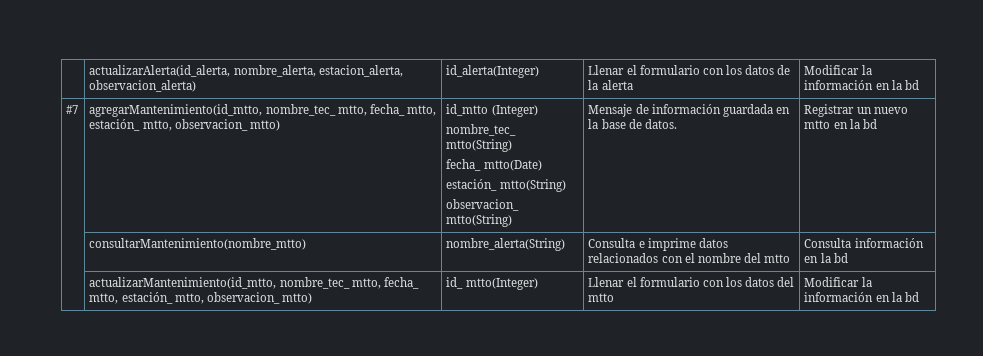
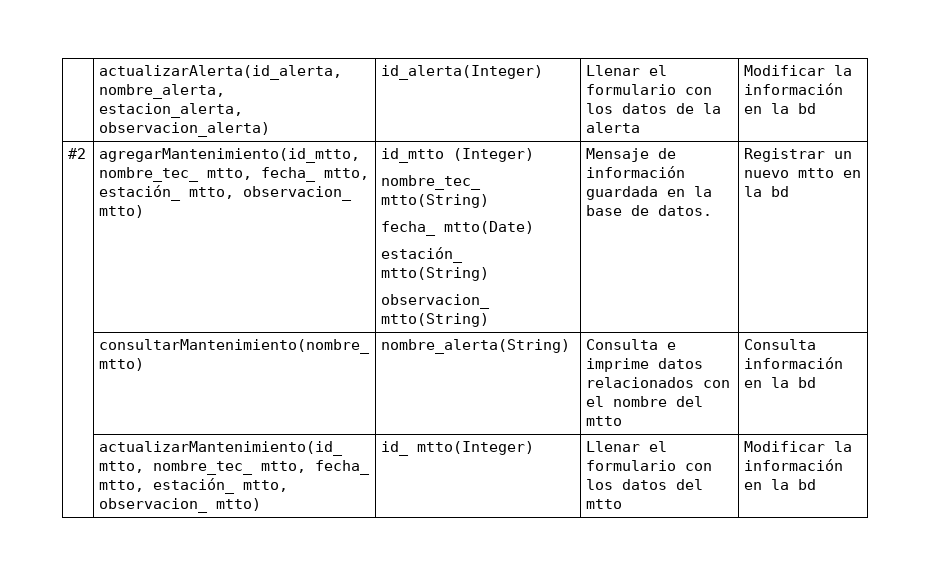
- #7 | agregarMantenimiento(id_mtto, nombre_tec_ mtto, fecha_ mtto, estación_ mtto, observacion_ mtto) | id_mtto (Integer)
+ #2 | agregarMantenimiento(id_mtto, nombre_tec_ mtto, fecha_ mtto, estación_ mtto, observacion_ mtto) | id_mtto (Integer)

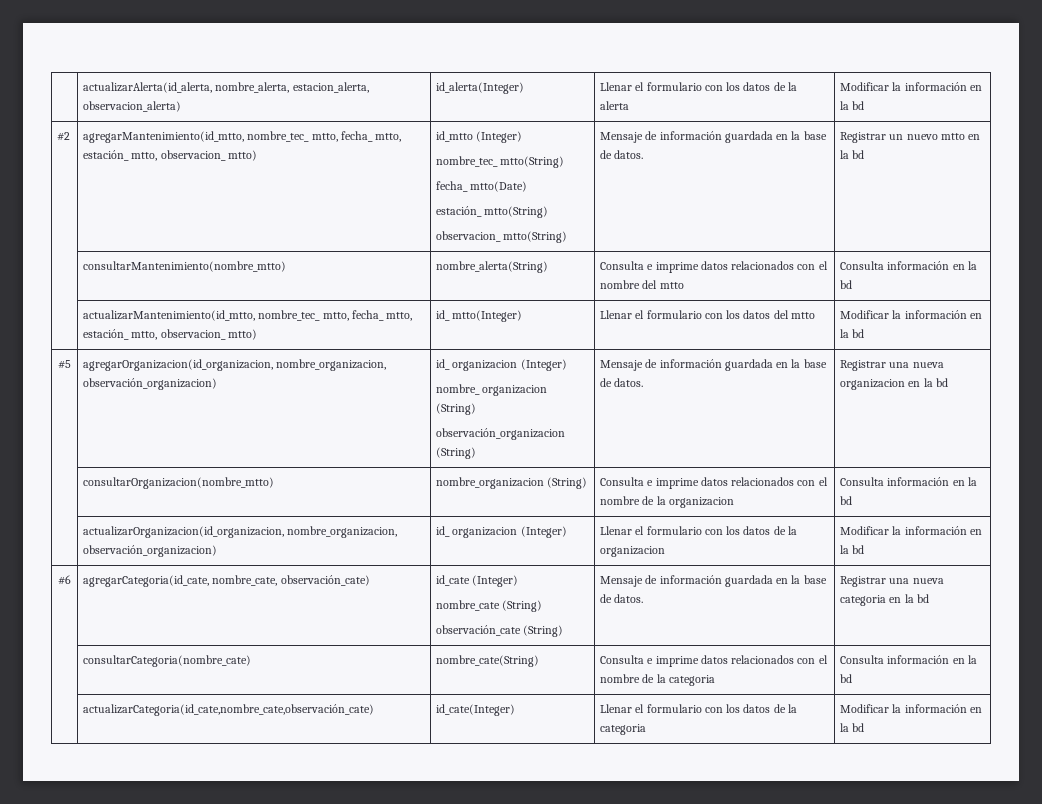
+ #5 | agregarOrganizacion(id_organizacion, nombre_organizacion, observación_organizacion) | id_ organizacion (Integer)
+ nombre_ organizacion (String)
+ observación_organizacion (String) | Mensaje de información guardada en la base de datos. | Registrar una nueva organizacion en la bd
+ | consultarOrganizacion(nombre_mtto) | nombre_organizacion (String) | Consulta e imprime datos relacionados con el nombre de la organizacion | Consulta información en la bd
+ | actualizarOrganizacion(id_organizacion, nombre_organizacion, observación_organizacion) | id_ organizacion (Integer) | Llenar el formulario con los datos de la organizacion | Modificar la información en la bd
+ #6 | agregarCategoria(id_cate, nombre_cate, observación_cate) | id_cate (Integer)
+ nombre_cate (String)
+ observación_cate (String) | Mensaje de información guardada en la base de datos. | Registrar una nueva categoria en la bd
+ | consultarCategoria(nombre_cate) | nombre_cate(String) | Consulta e imprime datos relacionados con el nombre de la categoria | Consulta información en la bd
+ | actualizarCategoria(id_cate,nombre_cate,observación_cate) | id_cate(Integer) | Llenar el formulario con los datos de la categoria | Modificar la información en la bd

